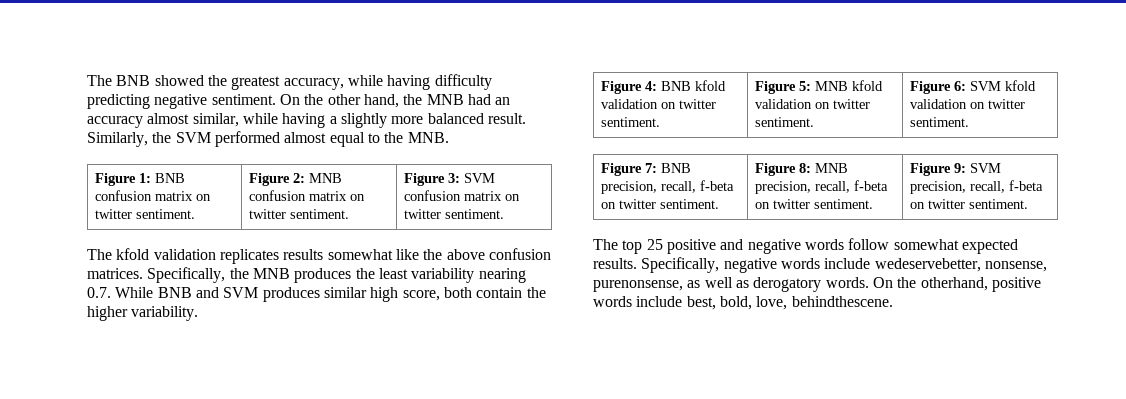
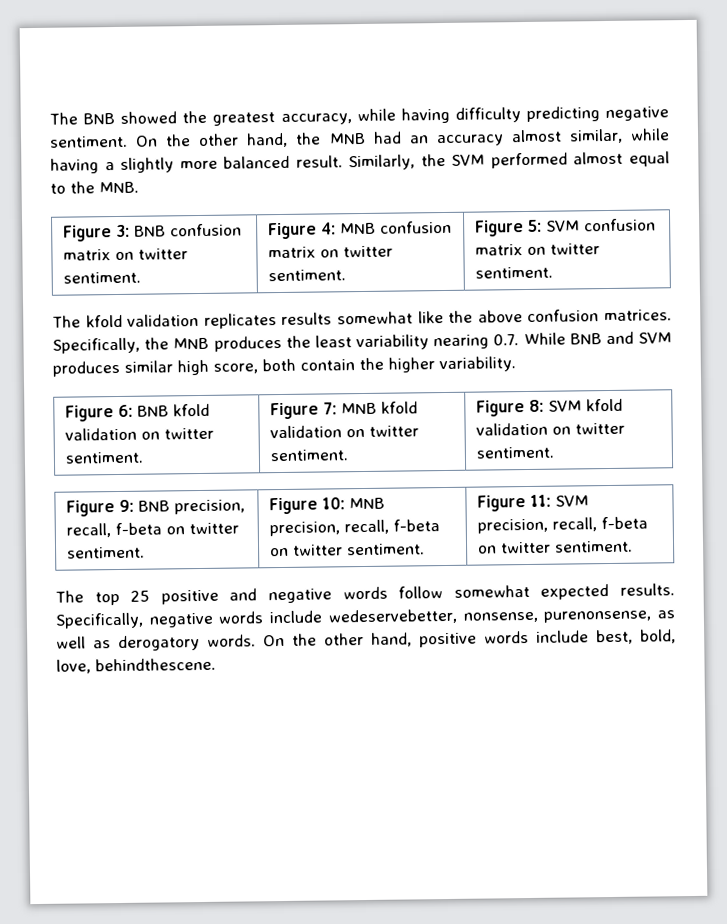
- Figure 1: BNB confusion matrix on twitter sentiment. | Figure 2: MNB confusion matrix on twitter sentiment. | Figure 3: SVM confusion matrix on twitter sentiment.
+ Figure 3: BNB confusion matrix on twitter sentiment. | Figure 4: MNB confusion matrix on twitter sentiment. | Figure 5: SVM confusion matrix on twitter sentiment.
- Figure 4: BNB kfold validation on twitter sentiment. | Figure 5: MNB kfold validation on twitter sentiment. | Figure 6: SVM kfold validation on twitter sentiment.
+ Figure 6: BNB kfold validation on twitter sentiment. | Figure 7: MNB kfold validation on twitter sentiment. | Figure 8: SVM kfold validation on twitter sentiment.
- Figure 7: BNB precision, recall, f-beta on twitter sentiment. | Figure 8: MNB precision, recall, f-beta on twitter sentiment. | Figure 9: SVM precision, recall, f-beta on twitter sentiment.
+ Figure 9: BNB precision, recall, f-beta on twitter sentiment. | Figure 10: MNB precision, recall, f-beta on twitter sentiment. | Figure 11: SVM precision, recall, f-beta on twitter sentiment.
- On the otherhand, positive words include best, bold, love, behindthescene.
+ On the other hand, positive words include best, bold, love, behindthescene.

